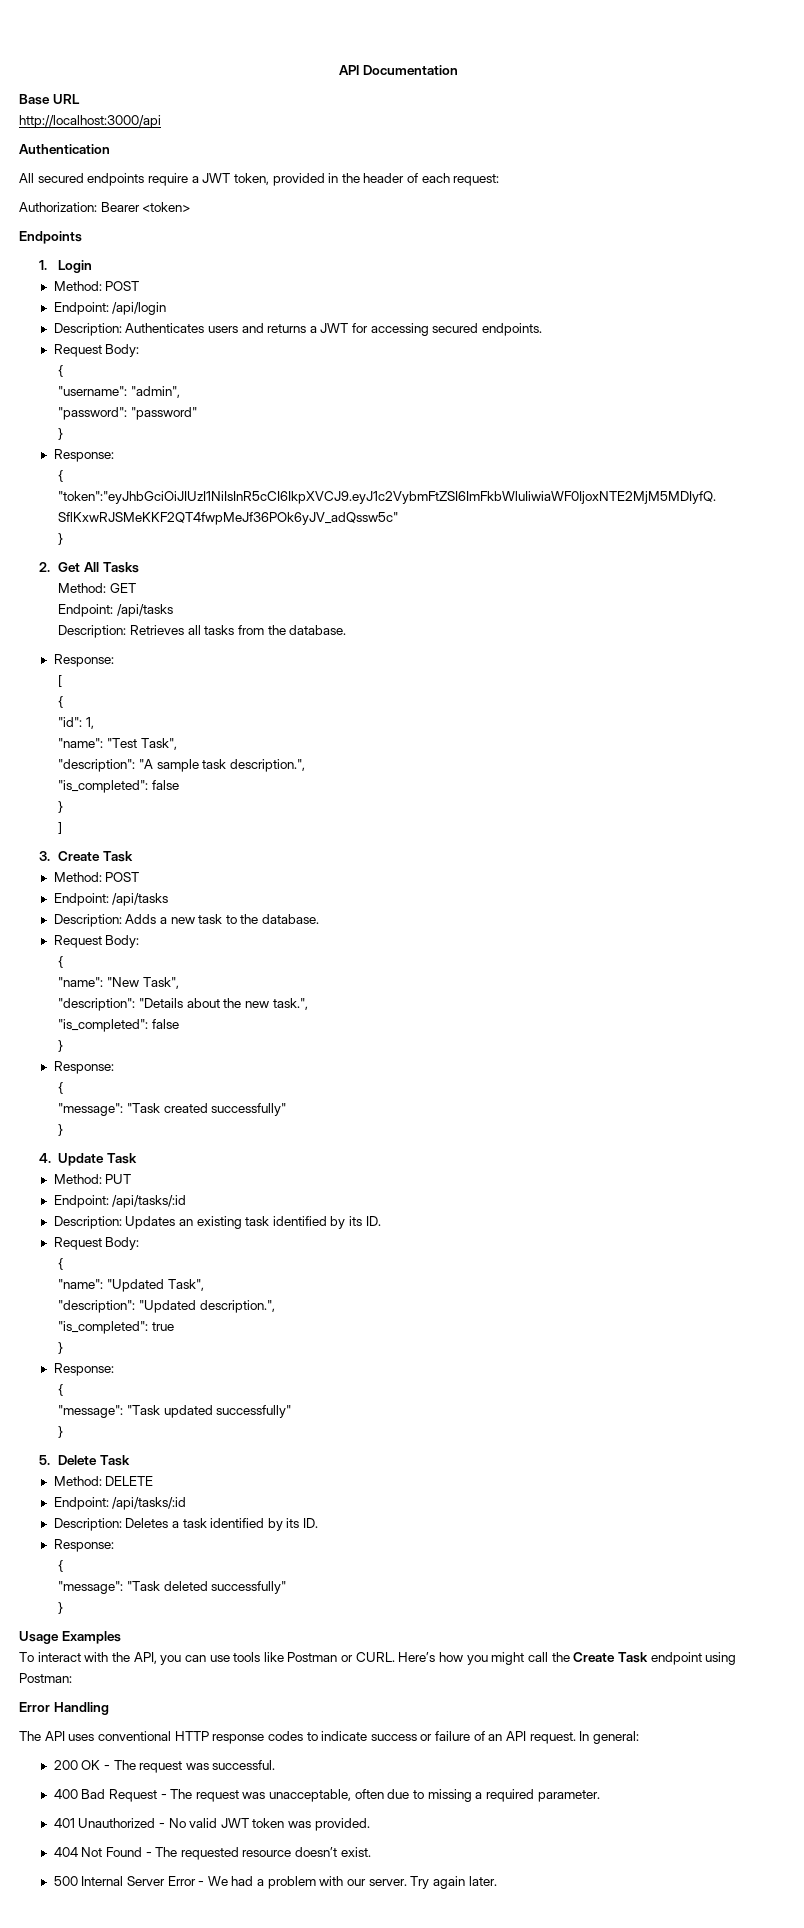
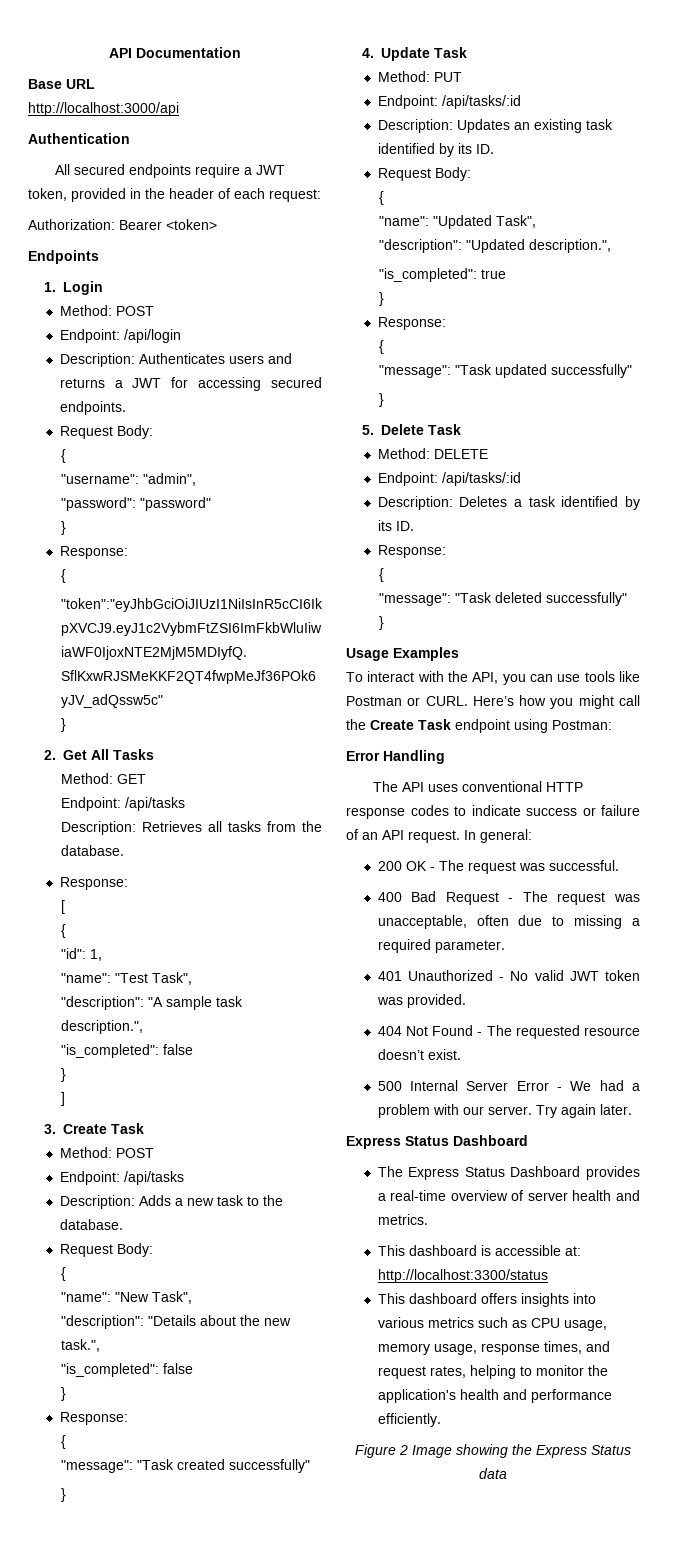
  Try again later.
+ Express Status Dashboard
+ The Express Status Dashboard provides a real-time overview of server health and metrics.
+ This dashboard is accessible at: http://localhost:3300/status
+ This dashboard offers insights into various metrics such as CPU usage, memory usage, response times, and request rates, helping to monitor the application's health and performance efficiently.
+ Figure 2 Image showing the Express Status data

